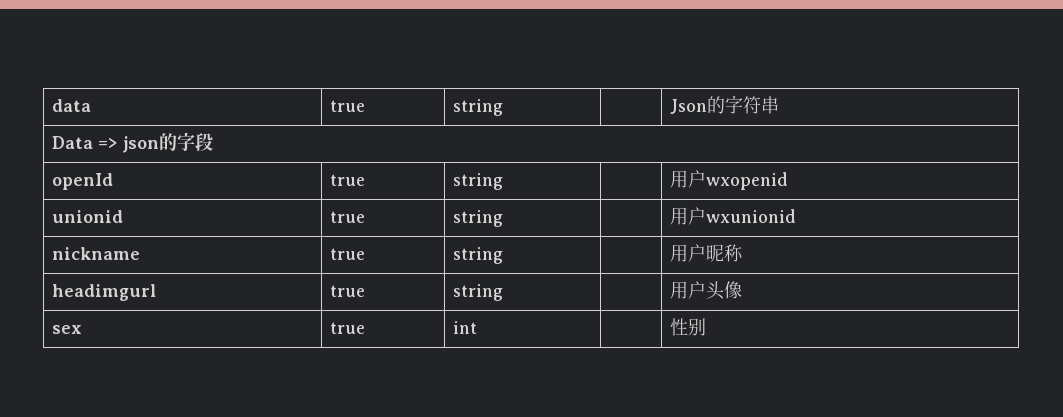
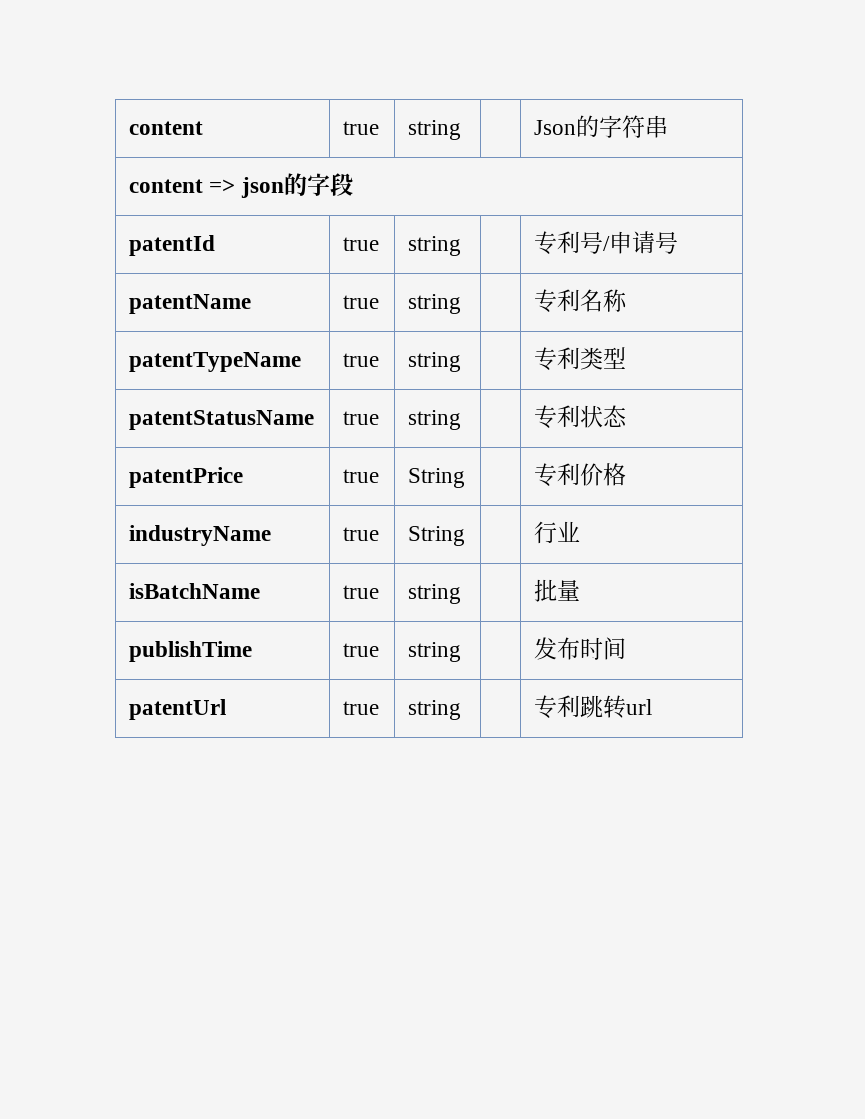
- data | true | string | | Json的字符串
+ content | true | string | | Json的字符串
- Data => json的字段
+ content => json的字段
- openId | true | string | | 用户wxopenid
- unionid | true | string | | 用户wxunionid
- nickname | true | string | | 用户昵称
- headimgurl | true | string | | 用户头像
- sex | true | int | | 性别
+ patentId | true | string | | 专利号/申请号
+ patentName | true | string | | 专利名称
+ patentTypeName | true | string | | 专利类型
+ patentStatusName | true | string | | 专利状态
+ patentPrice | true | String | | 专利价格
+ industryName | true | String | | 行业
+ isBatchName | true | string | | 批量
+ publishTime | true | string | | 发布时间
+ patentUrl | true | string | | 专利跳转url

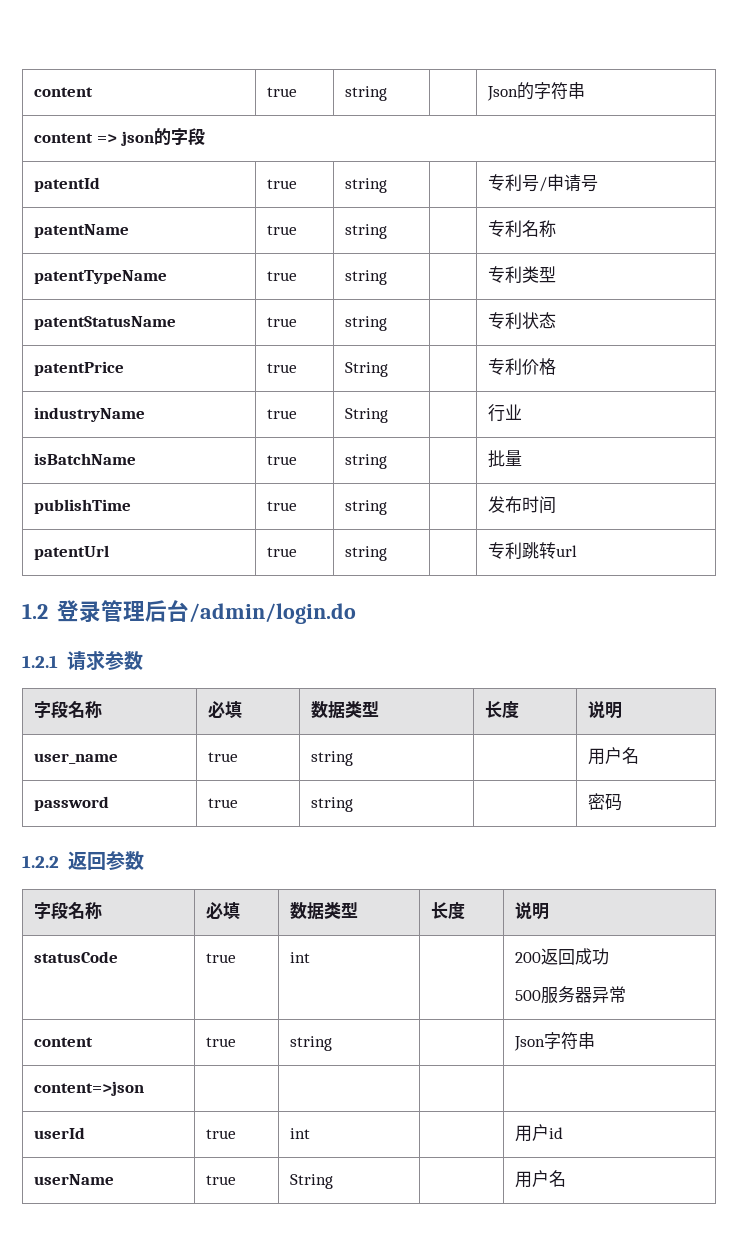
+ 1.2登录管理后台/admin/login.do
+ 1.2.1请求参数
+ 字段名称 | 必填 | 数据类型 | 长度 | 说明
+ user_name | true | string | | 用户名
+ password | true | string | | 密码
+ 1.2.2返回参数
+ 字段名称 | 必填 | 数据类型 | 长度 | 说明
+ statusCode | true | int | | 200返回成功
+ 500服务器异常
+ content | true | string | | Json字符串
+ content=>json | | | |
+ userId | true | int | | 用户id
+ userName | true | String | | 用户名

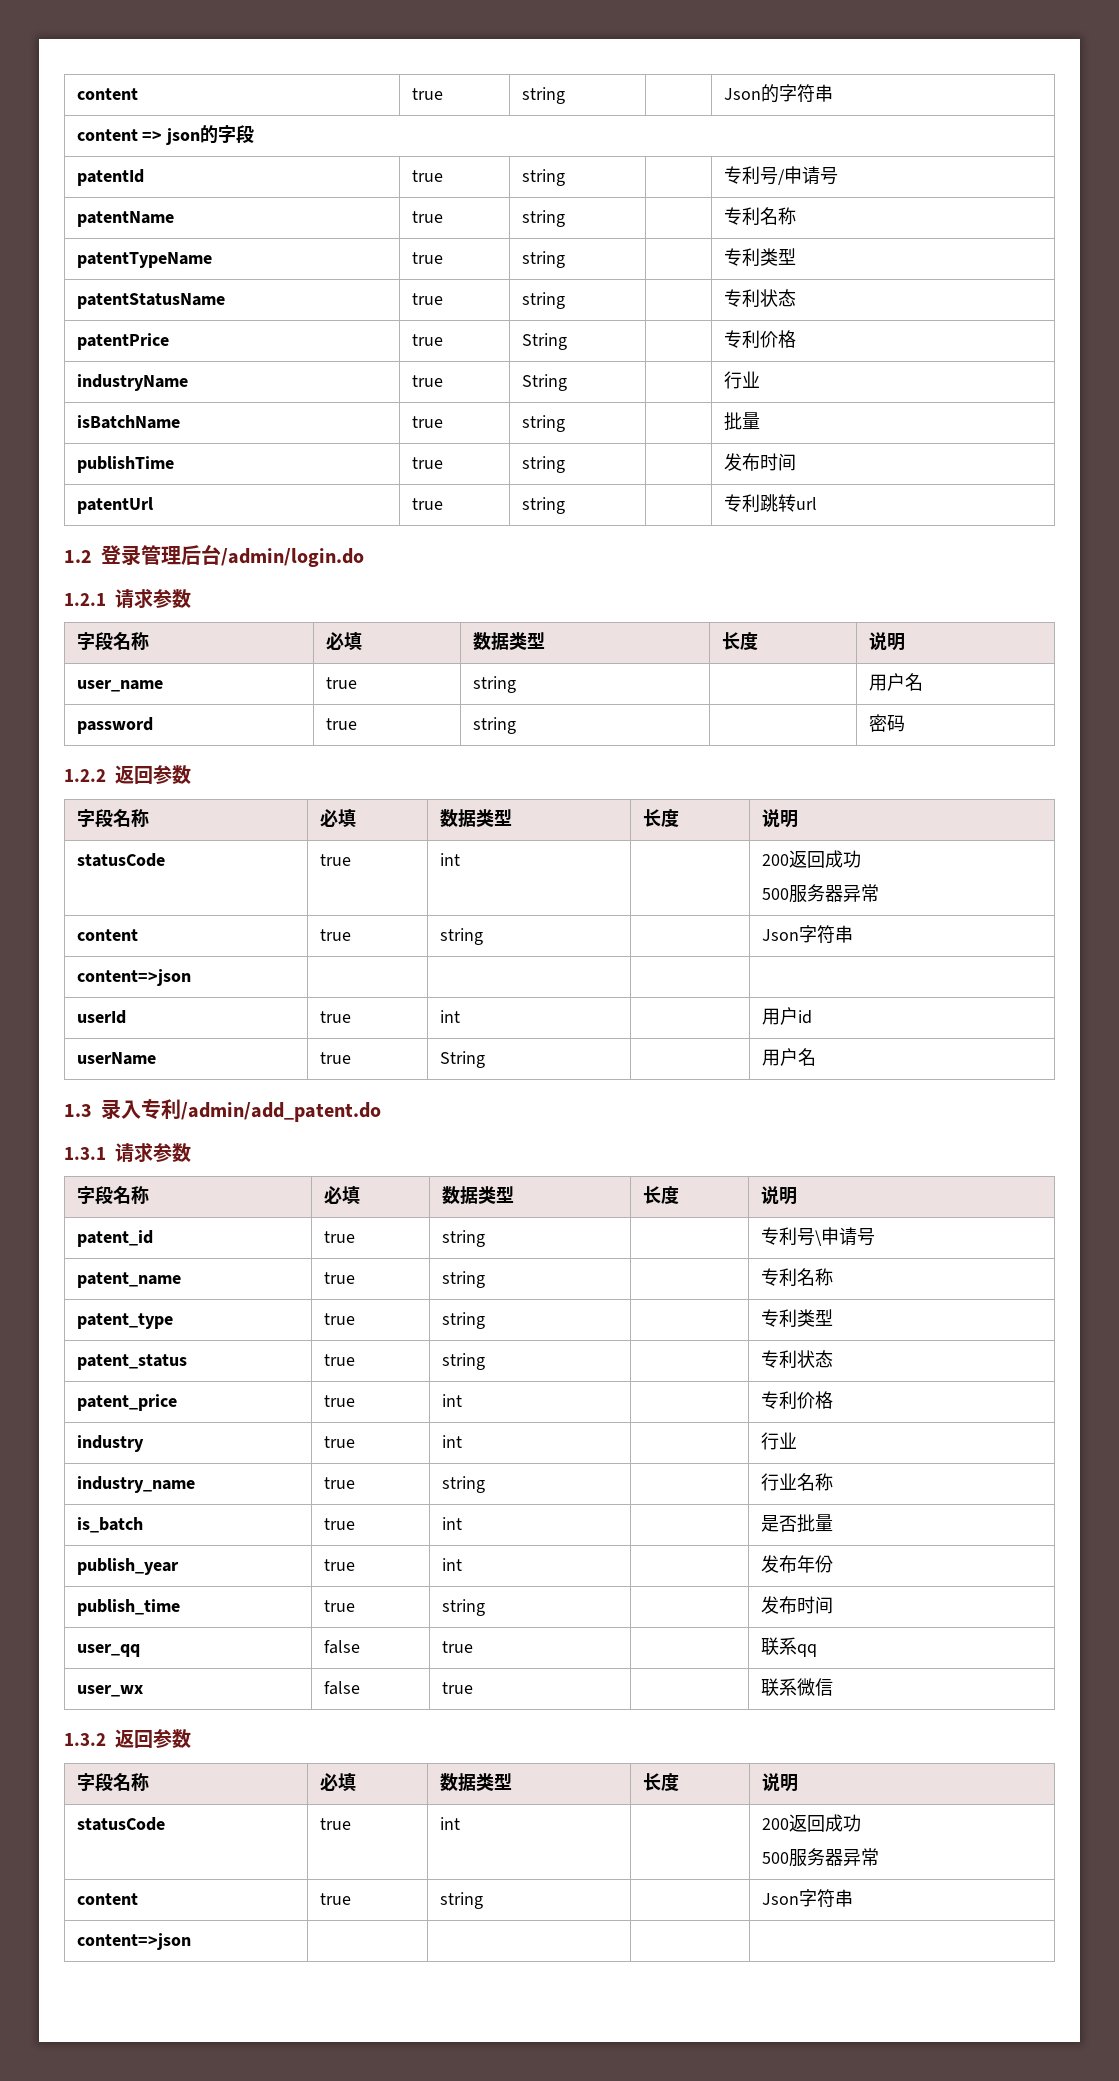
+ 1.3录入专利/admin/add_patent.do
+ 1.3.1请求参数
+ 字段名称 | 必填 | 数据类型 | 长度 | 说明
+ patent_id | true | string | | 专利号\申请号
+ patent_name | true | string | | 专利名称
+ patent_type | true | string | | 专利类型
+ patent_status | true | string | | 专利状态
+ patent_price | true | int | | 专利价格
+ industry | true | int | | 行业
+ industry_name | true | string | | 行业名称
+ is_batch | true | int | | 是否批量
+ publish_year | true | int | | 发布年份
+ publish_time | true | string | | 发布时间
+ user_qq | false | true | | 联系qq
+ user_wx | false | true | | 联系微信
+ 1.3.2返回参数
+ 字段名称 | 必填 | 数据类型 | 长度 | 说明
+ statusCode | true | int | | 200返回成功
+ 500服务器异常
+ content | true | string | | Json字符串
+ content=>json | | | |

